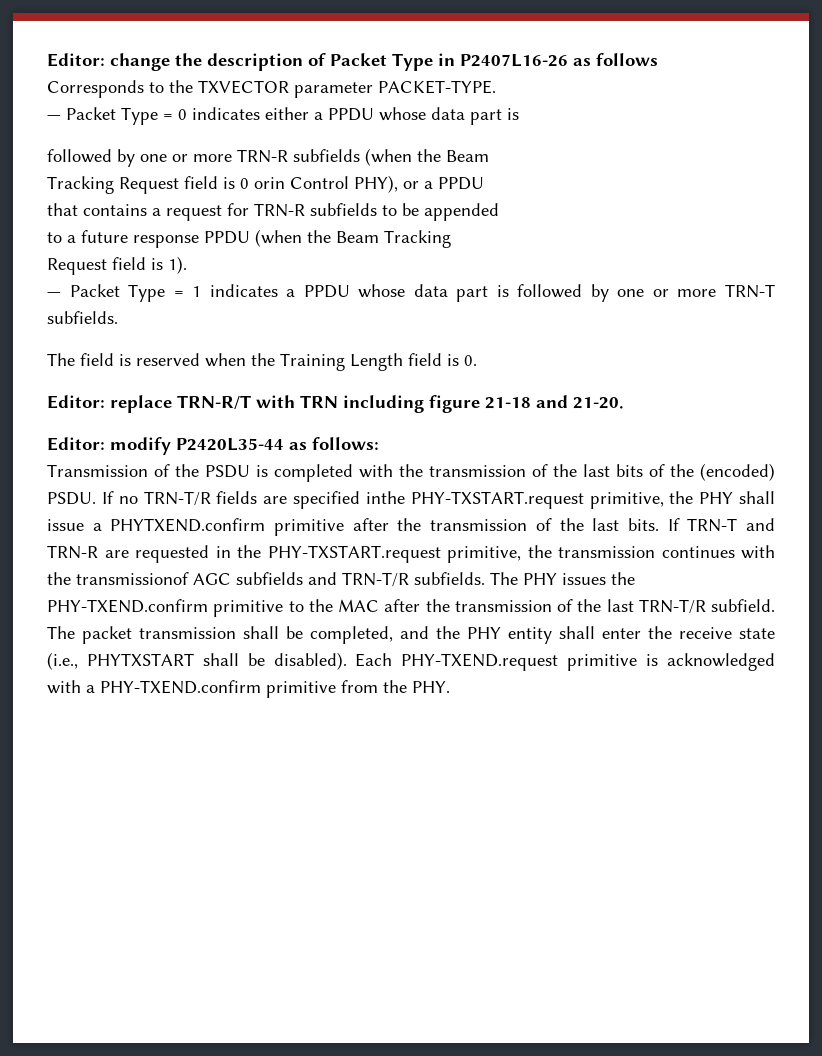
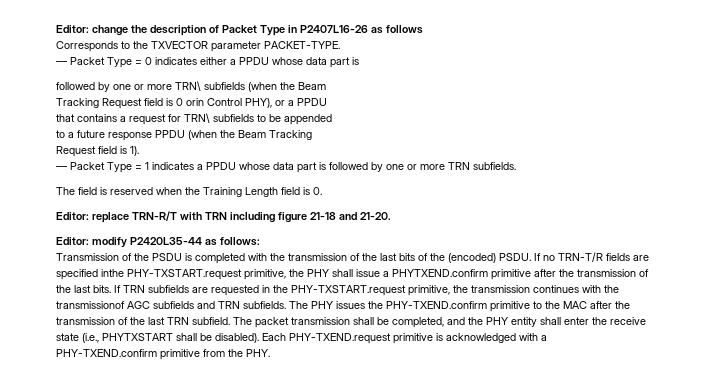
- followed by one or more TRN-R subfields (when the Beam
+ followed by one or more TRN\ subfields (when the Beam
- that contains a request for TRN-R subfields to be appended
+ that contains a request for TRN\ subfields to be appended
- — Packet Type = 1 indicates a PPDU whose data part is followed by one or more TRN-T subfields.
+ — Packet Type = 1 indicates a PPDU whose data part is followed by one or more TRN subfields.
- If TRN-T and TRN-R are requested in the PHY-TXSTART.request primitive, the transmission continues with the transmissionof AGC subfields and TRN-T/R subfields.
+ If TRN subfields are requested in the PHY-TXSTART.request primitive, the transmission continues with the transmissionof AGC subfields and TRN subfields.
- The PHY issues the PHY-TXEND.confirm primitive to the MAC after the transmission of the last TRN-T/R subfield.
+ The PHY issues the PHY-TXEND.confirm primitive to the MAC after the transmission of the last TRN subfield.

